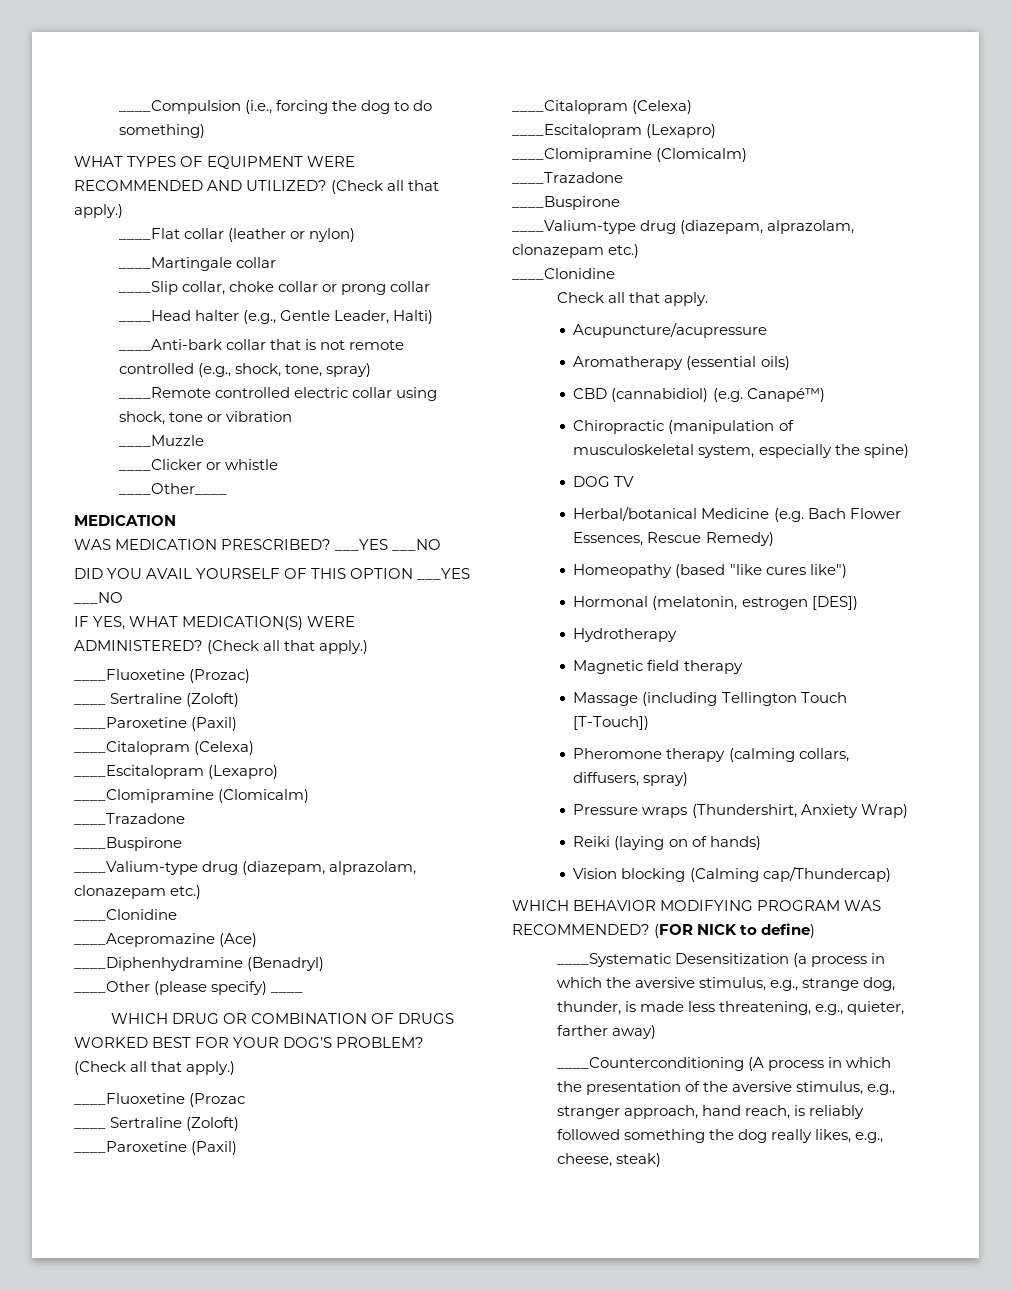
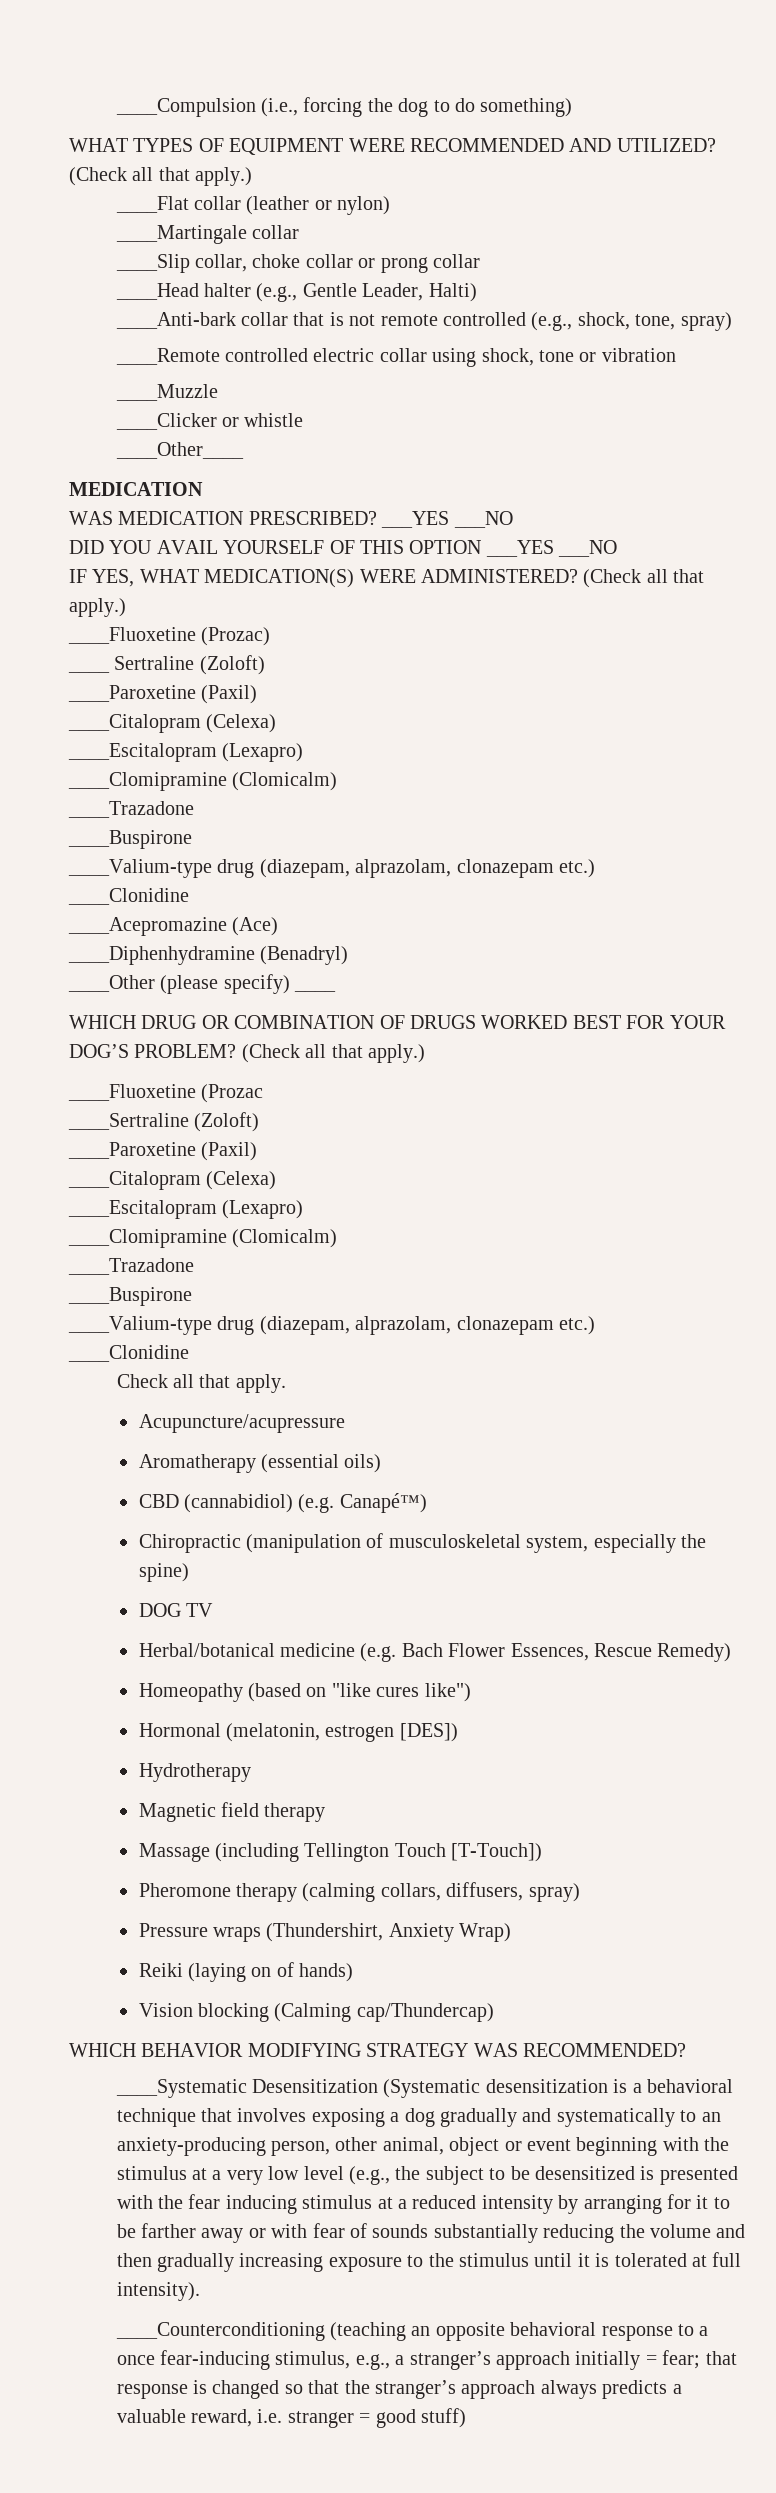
  ____Fluoxetine (Prozac
- ____ Sertraline (Zoloft)
+ ____Sertraline (Zoloft)
- Herbal/botanical Medicine (e.g. Bach Flower Essences, Rescue Remedy)
+ Herbal/botanical medicine (e.g. Bach Flower Essences, Rescue Remedy)
- Homeopathy (based "like cures like")
+ Homeopathy (based on "like cures like")
- WHICH BEHAVIOR MODIFYING PROGRAM WAS RECOMMENDED? (FOR NICK to define)
- ____Systematic Desensitization (a process in which the aversive stimulus, e.g., strange dog, thunder, is made less threatening, e.g., quieter, farther away)
- ____Counterconditioning (A process in which the presentation of the aversive stimulus, e.g., stranger approach, hand reach, is reliably followed something the dog really likes, e.g., cheese, steak)
+ WHICH BEHAVIOR MODIFYING STRATEGY WAS RECOMMENDED?
+ ____Systematic Desensitization (Systematic desensitization is a behavioral technique that involves exposing a dog gradually and systematically to an anxiety-producing person, other animal, object or event beginning with the stimulus at a very low level (e.g., the subject to be desensitized is presented with the fear inducing stimulus at a reduced intensity by arranging for it to be farther away or with fear of sounds substantially reducing the volume and then gradually increasing exposure to the stimulus until it is tolerated at full intensity).
+ ____Counterconditioning (teaching an opposite behavioral response to a once fear-inducing stimulus, e.g., a stranger’s approach initially = fear; that response is changed so that the stranger’s approach always predicts a valuable reward, i.e. stranger = good stuff)

